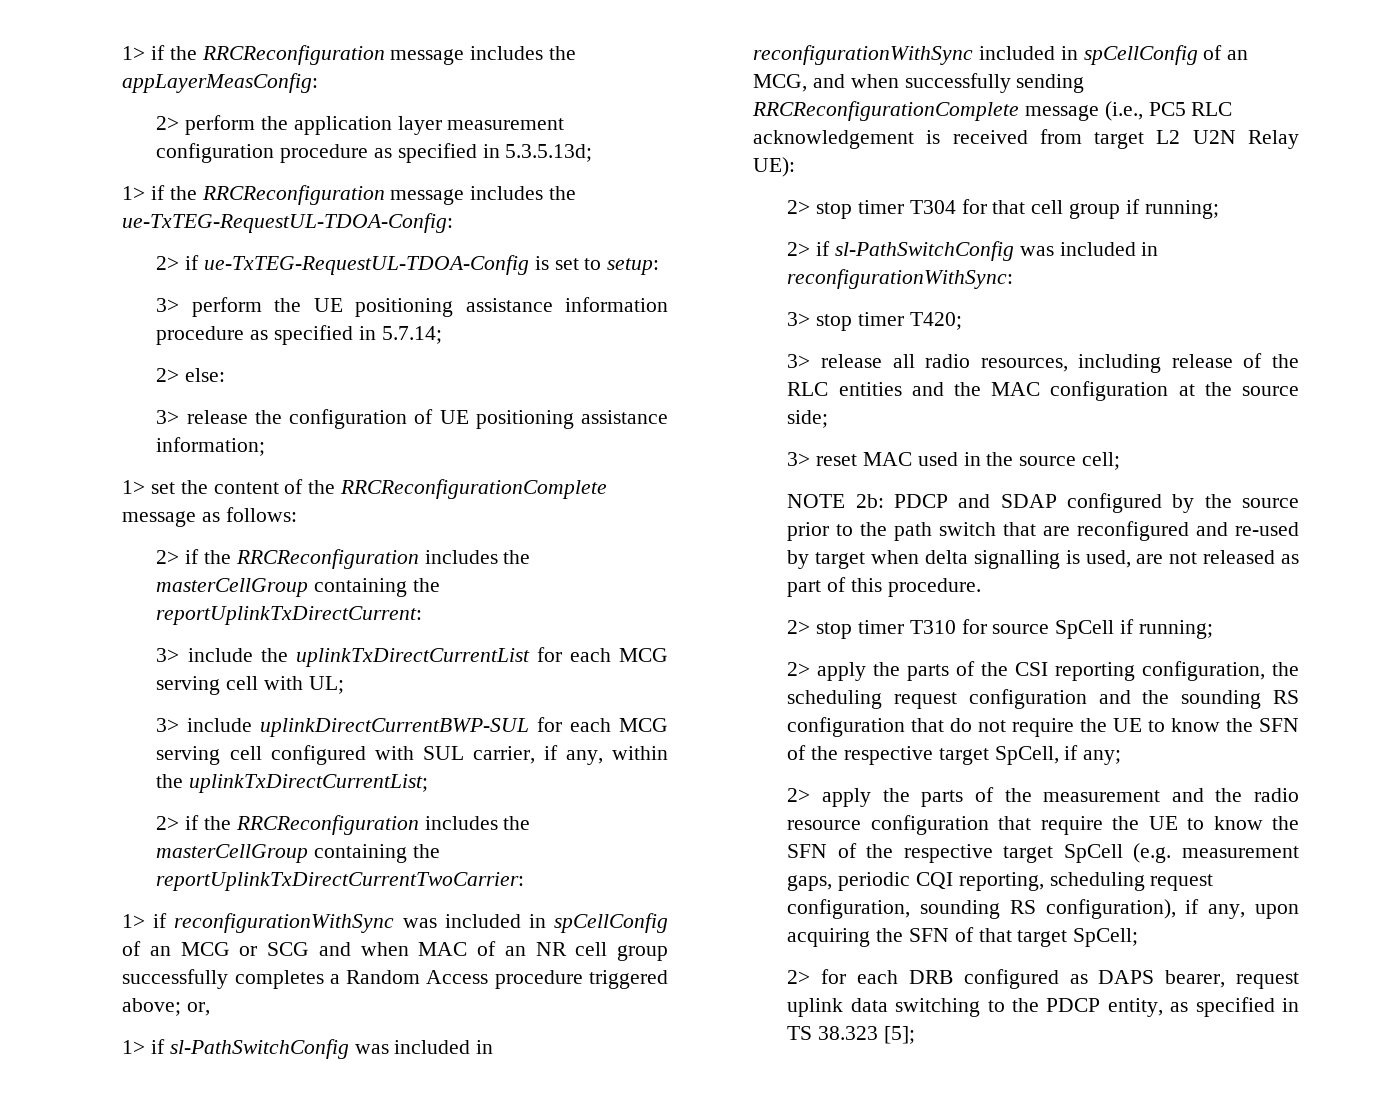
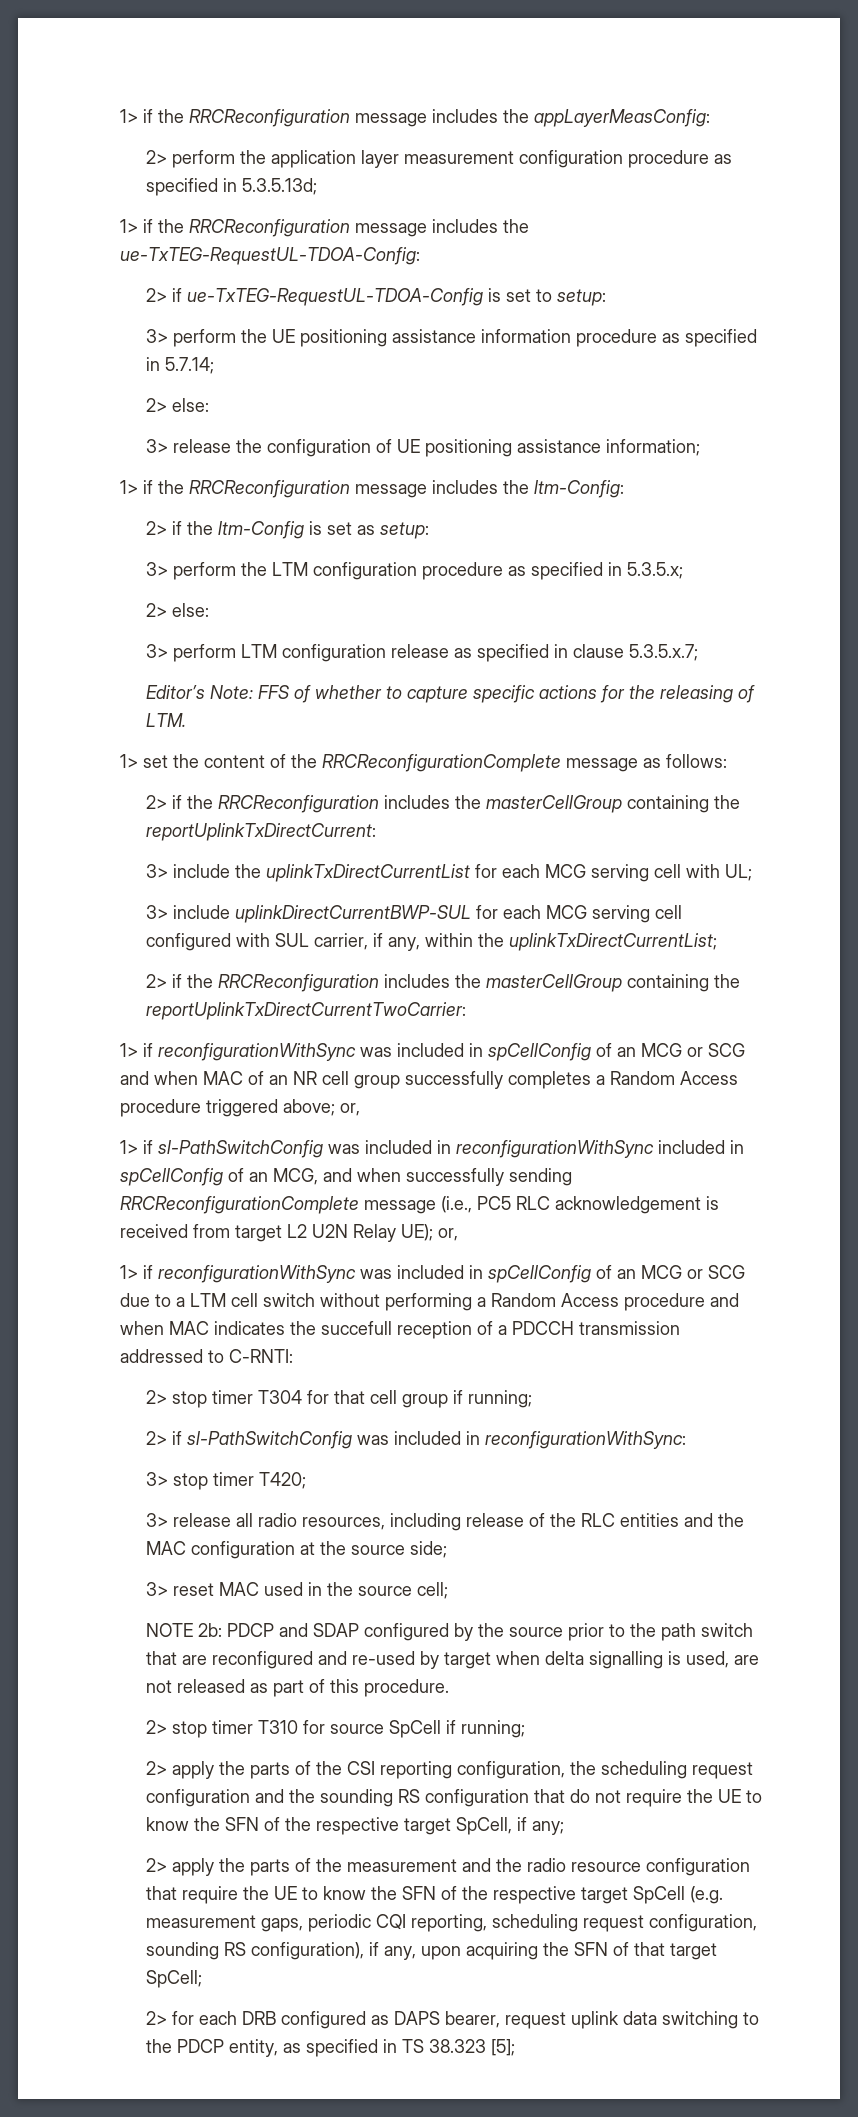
+ 1> if the RRCReconfiguration message includes the ltm-Config:
+ 2> if the ltm-Config is set as setup:
+ 3> perform the LTM configuration procedure as specified in 5.3.5.x;
+ 2> else:
+ 3> perform LTM configuration release as specified in clause 5.3.5.x.7;
+ Editor’s Note: FFS of whether to capture specific actions for the releasing of LTM.
- 1> if sl-PathSwitchConfig was included in reconfigurationWithSync included in spCellConfig of an MCG, and when successfully sending RRCReconfigurationComplete message (i.e., PC5 RLC acknowledgement is received from target L2 U2N Relay UE):
+ 1> if sl-PathSwitchConfig was included in reconfigurationWithSync included in spCellConfig of an MCG, and when successfully sending RRCReconfigurationComplete message (i.e., PC5 RLC acknowledgement is received from target L2 U2N Relay UE); or,
+ 1> if reconfigurationWithSync was included in spCellConfig of an MCG or SCG due to a LTM cell switch without performing a Random Access procedure and when MAC indicates the succefull reception of a PDCCH transmission addressed to C-RNTI:

